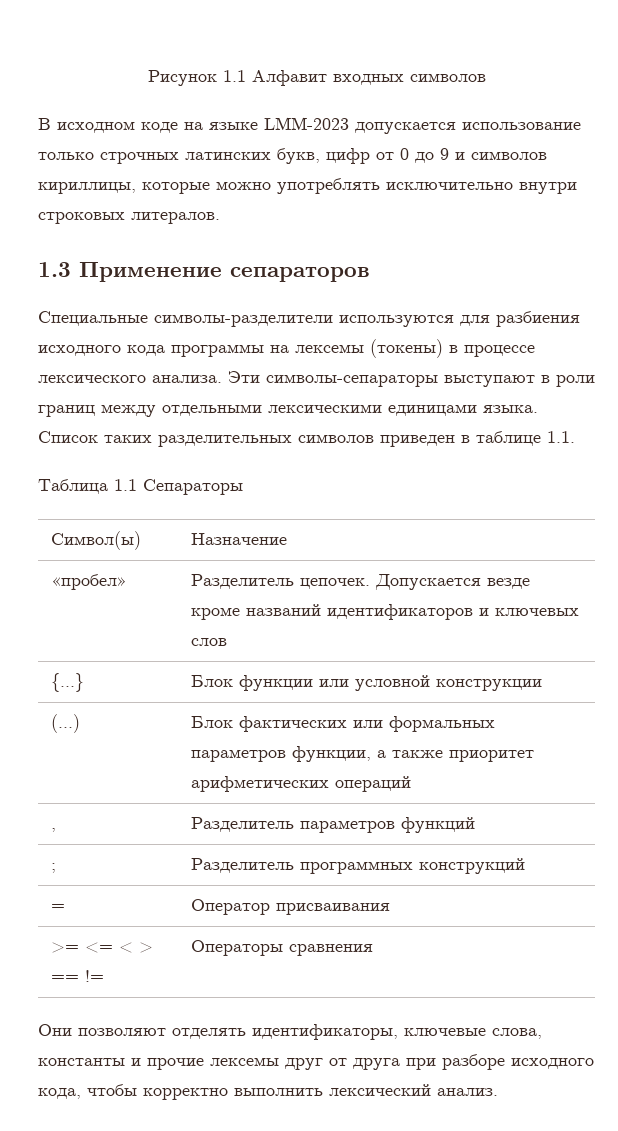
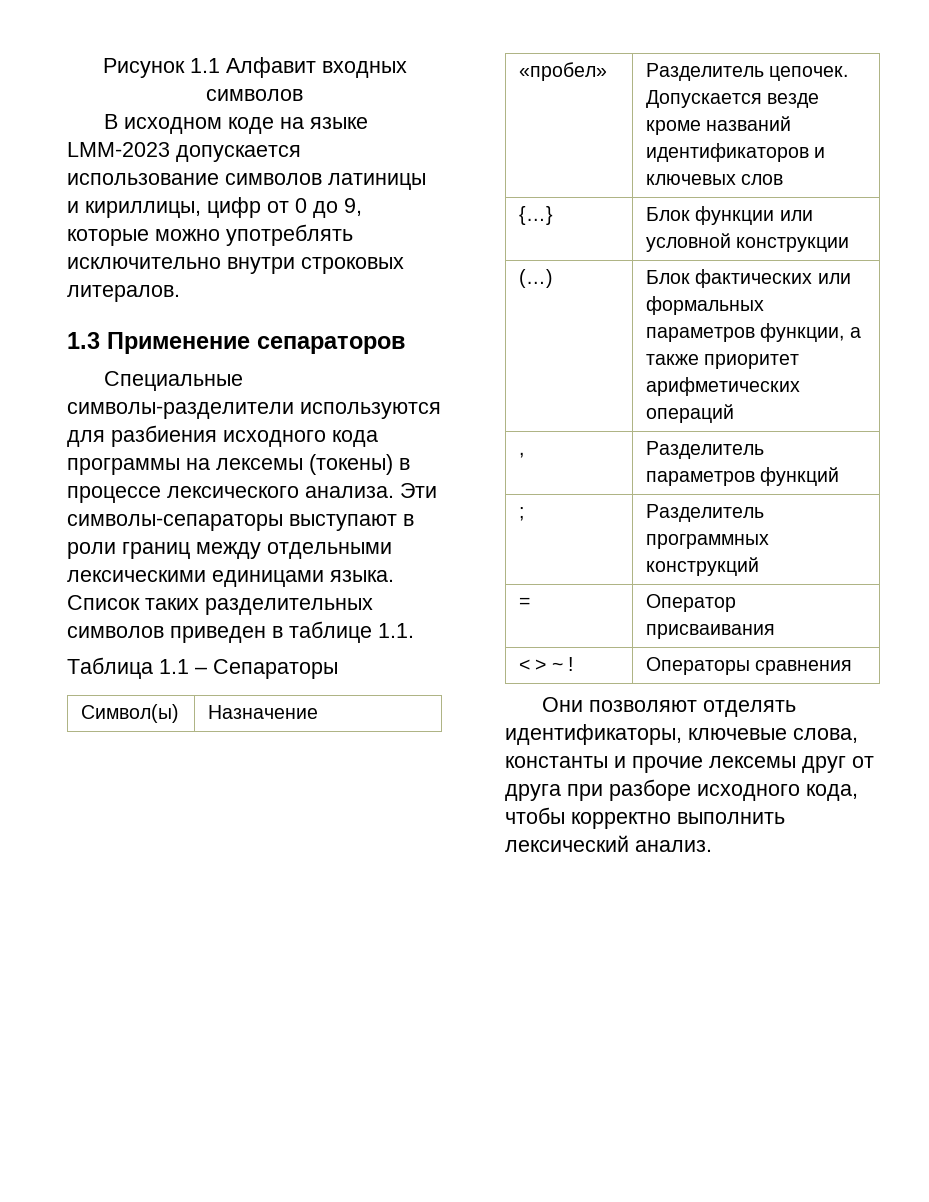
- В исходном коде на языке LMM-2023 допускается использование только строчных латинских букв, цифр от 0 до 9 и символов кириллицы, которые можно употреблять исключительно внутри строковых литералов.
+ В исходном коде на языке LMM-2023 допускается использование символов латиницы и кириллицы, цифр от 0 до 9, которые можно употреблять исключительно внутри строковых литералов.
- Таблица 1.1 Сепараторы
+ Таблица 1.1 – Сепараторы
- >= <= < > == != | Операторы сравнения
+ < > ~ ! | Операторы сравнения

